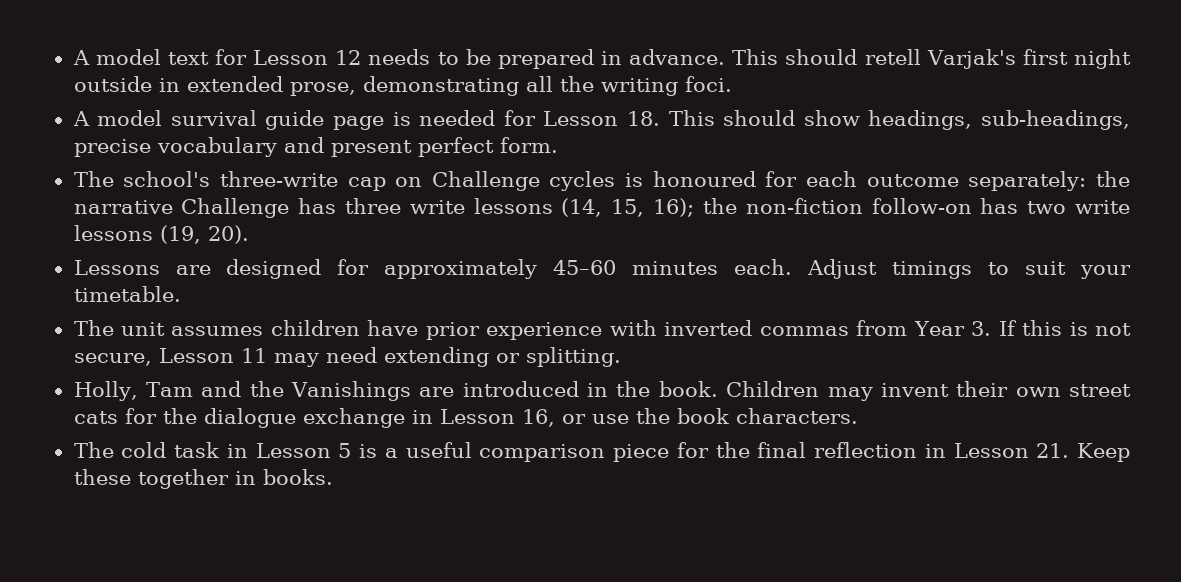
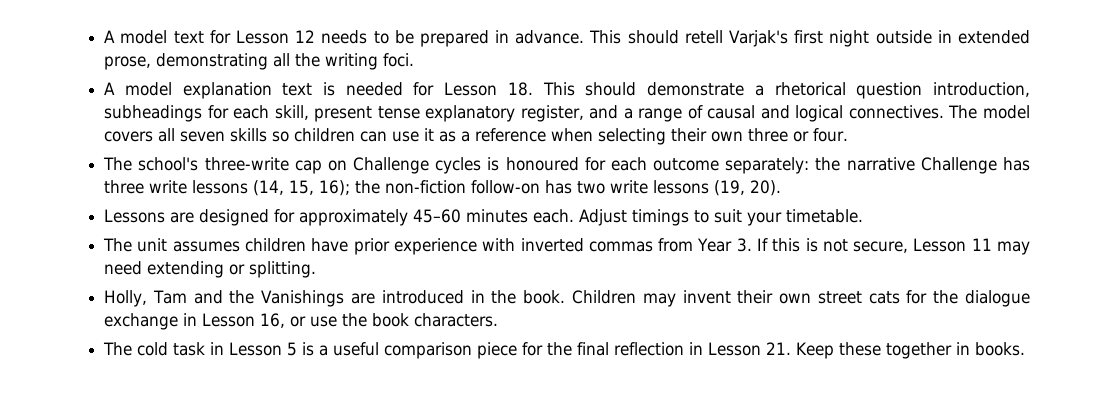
- A model survival guide page is needed for Lesson 18. This should show headings, sub-headings, precise vocabulary and present perfect form.
+ A model explanation text is needed for Lesson 18. This should demonstrate a rhetorical question introduction, subheadings for each skill, present tense explanatory register, and a range of causal and logical connectives. The model covers all seven skills so children can use it as a reference when selecting their own three or four.

